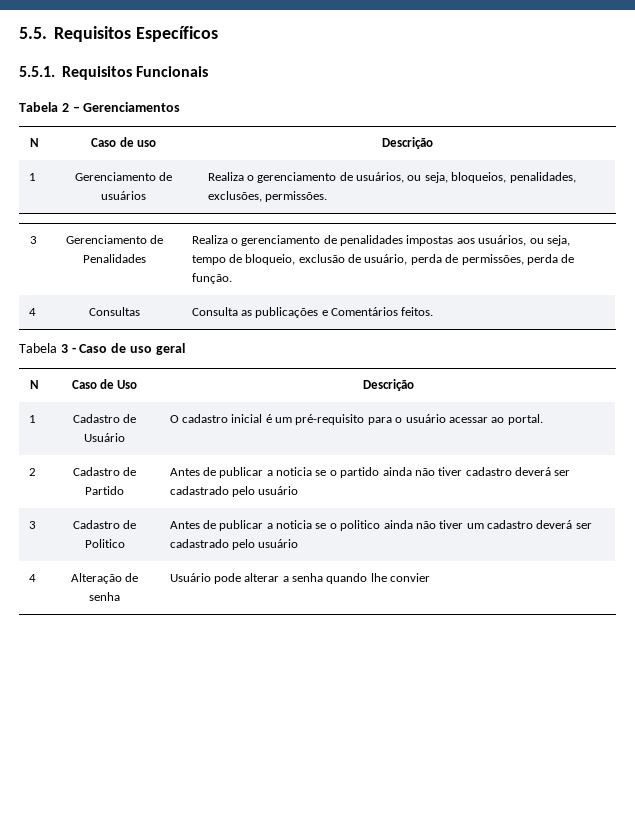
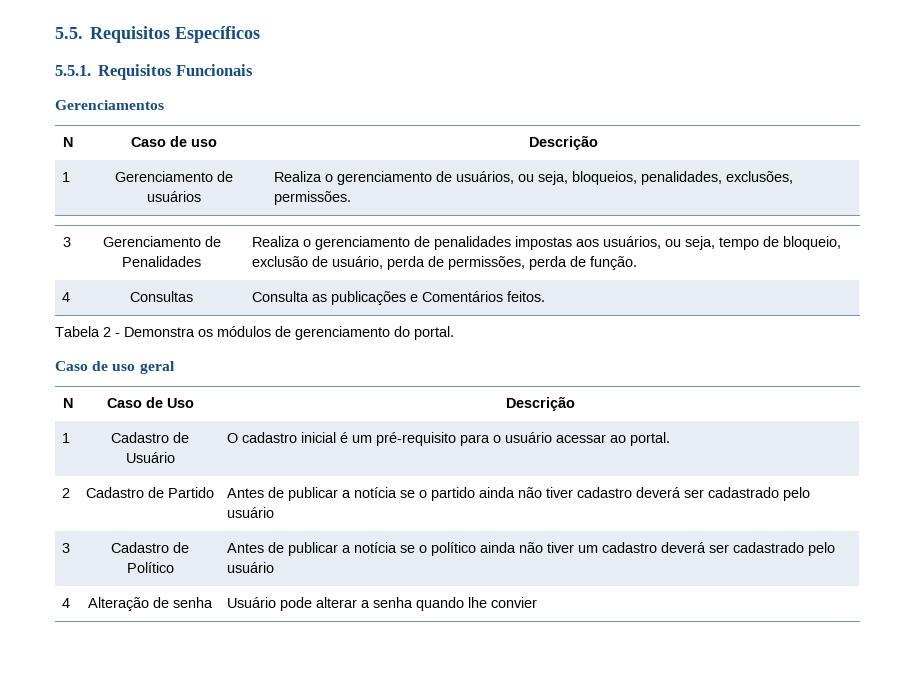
- Tabela 2 – Gerenciamentos
+ Gerenciamentos
- Tabela 3 - Caso de uso geral
+ Tabela 2 - Demonstra os módulos de gerenciamento do portal.
+ Caso de uso geral
- 2 | Cadastro de Partido | Antes de publicar a noticia se o partido ainda não tiver cadastro deverá ser cadastrado pelo usuário
+ 2 | Cadastro de Partido | Antes de publicar a notícia se o partido ainda não tiver cadastro deverá ser cadastrado pelo usuário
- 3 | Cadastro de Politico | Antes de publicar a noticia se o politico ainda não tiver um cadastro deverá ser cadastrado pelo usuário
+ 3 | Cadastro de Político | Antes de publicar a notícia se o político ainda não tiver um cadastro deverá ser cadastrado pelo usuário

